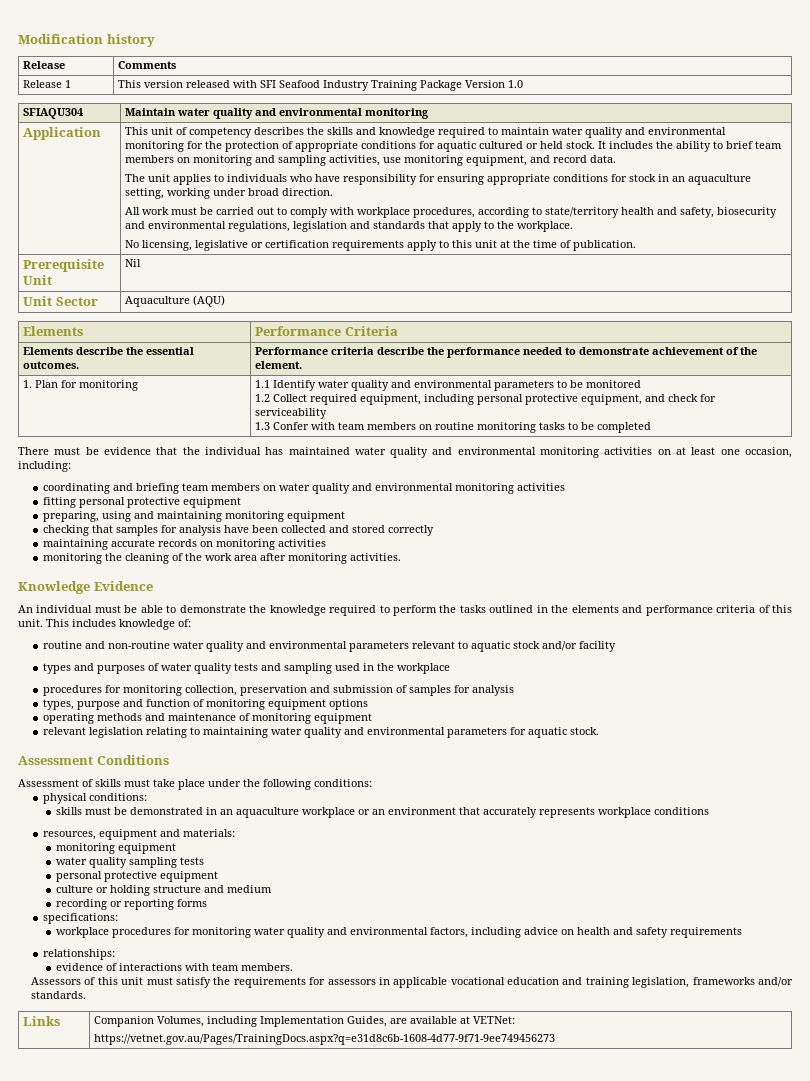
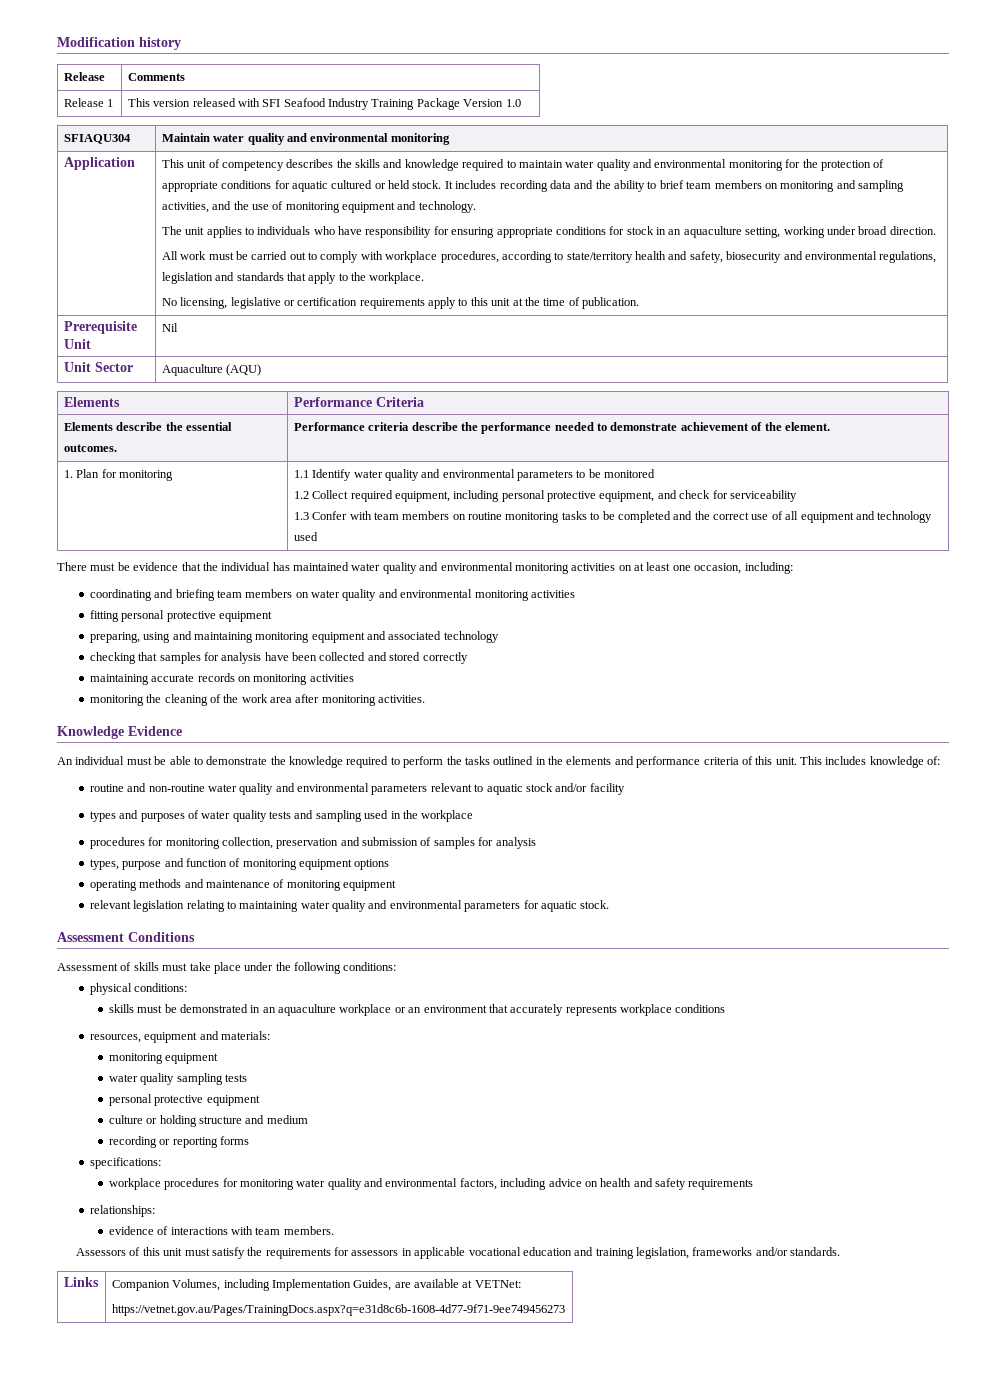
- It includes the ability to brief team members on monitoring and sampling activities, use monitoring equipment, and record data.
+ It includes recording data and the ability to brief team members on monitoring and sampling activities, and the use of monitoring equipment and technology.
- 1.3 Confer with team members on routine monitoring tasks to be completed
+ 1.3 Confer with team members on routine monitoring tasks to be completed and the correct use of all equipment and technology used
- preparing, using and maintaining monitoring equipment
+ preparing, using and maintaining monitoring equipment and associated technology

